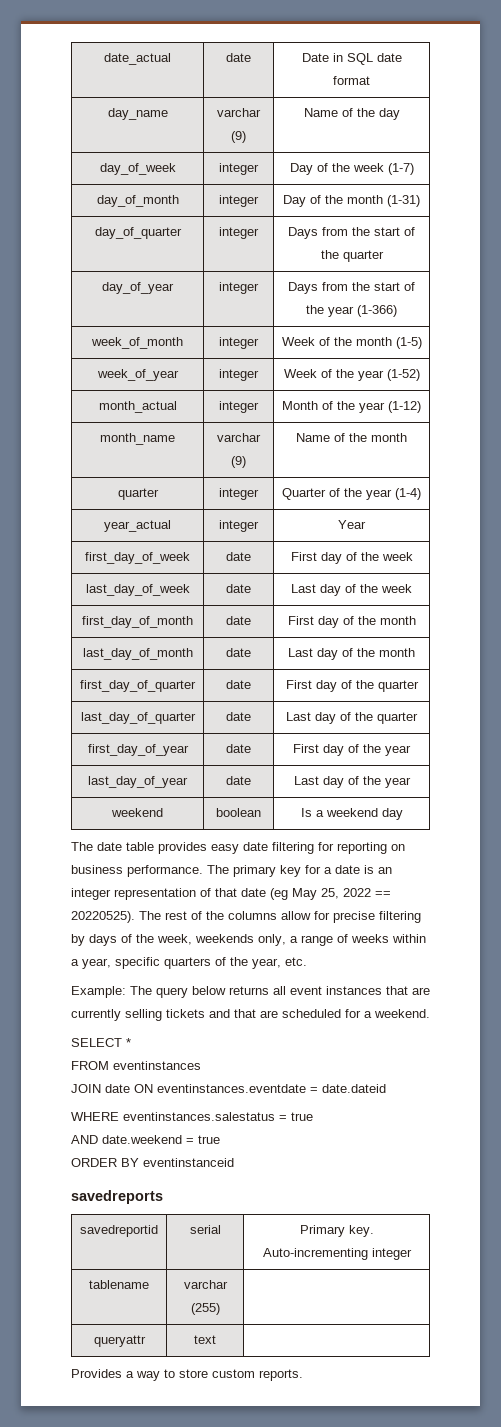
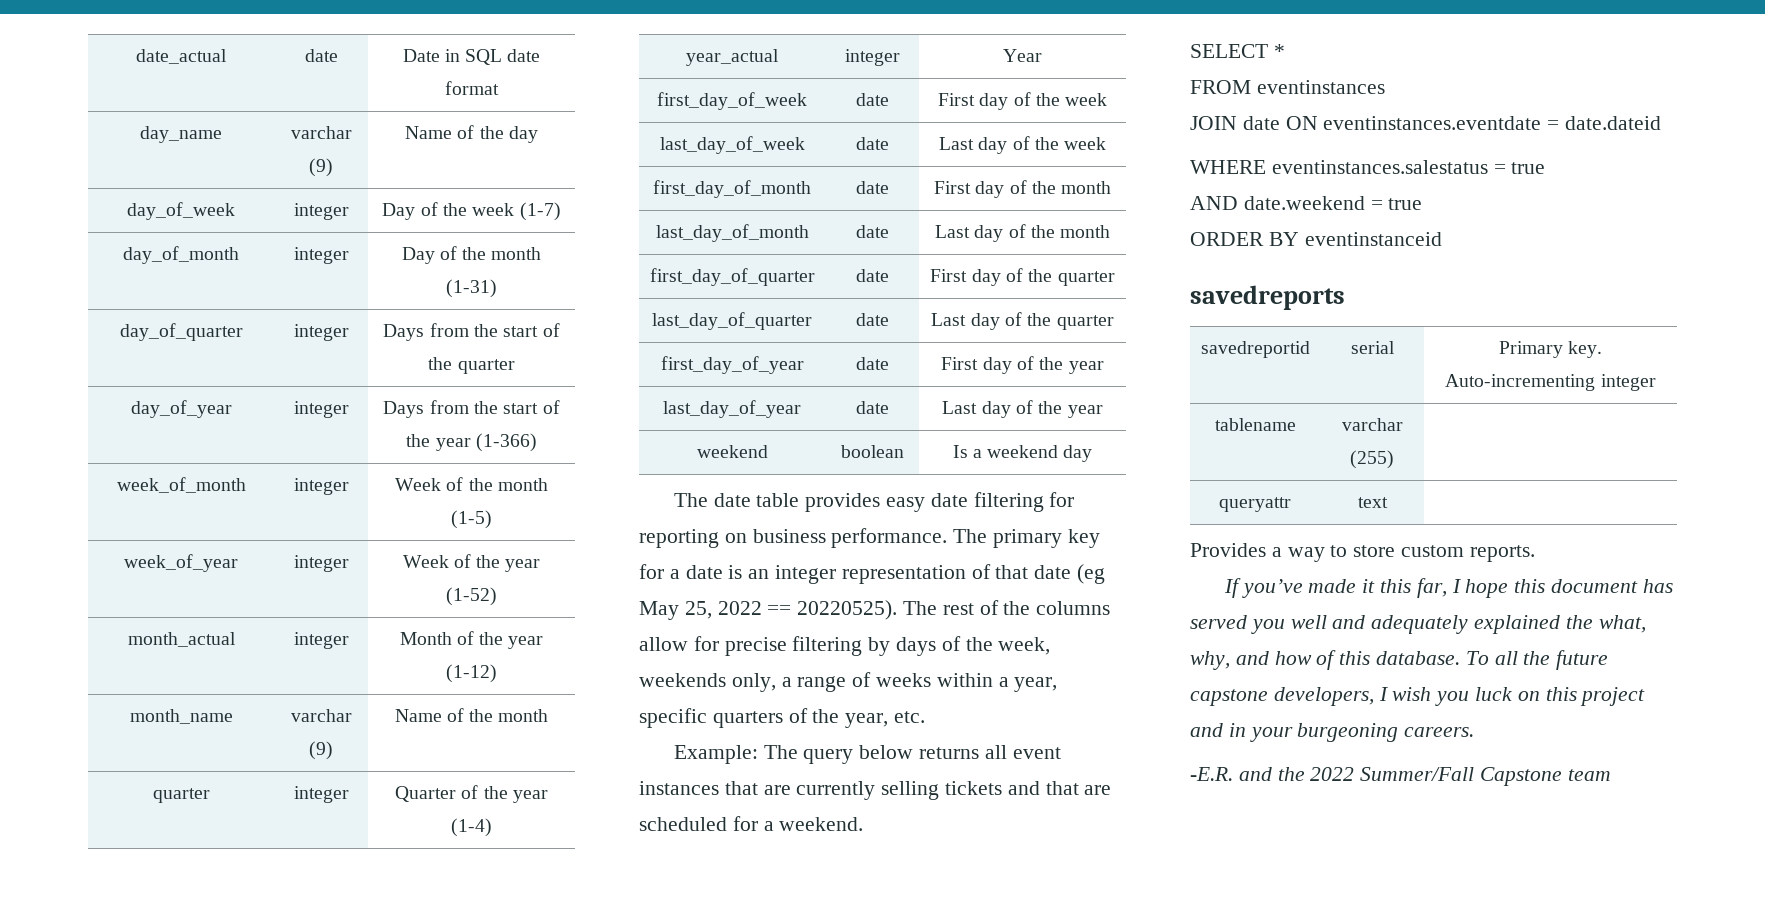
+ If you’ve made it this far, I hope this document has served you well and adequately explained the what, why, and how of this database. To all the future capstone developers, I wish you luck on this project and in your burgeoning careers.
+ -E.R. and the 2022 Summer/Fall Capstone team

